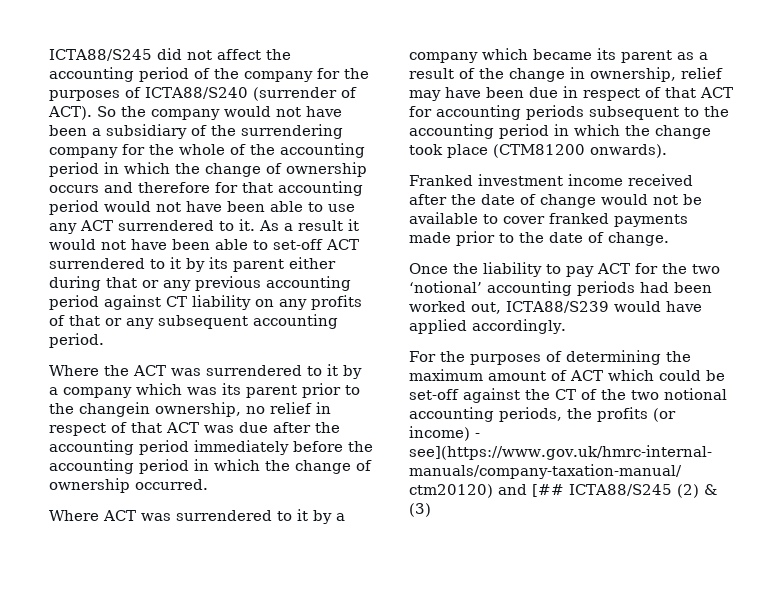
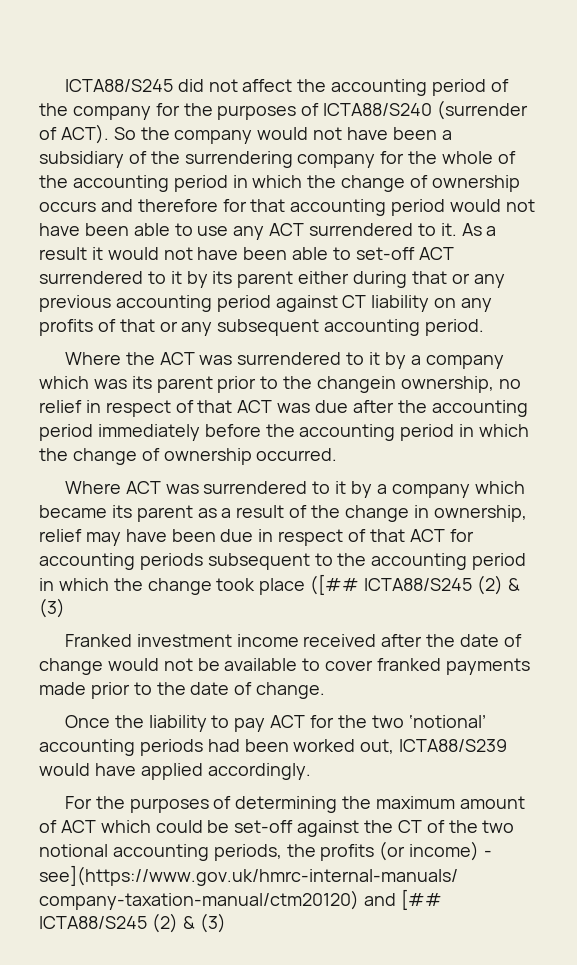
- Where ACT was surrendered to it by a company which became its parent as a result of the change in ownership, relief may have been due in respect of that ACT for accounting periods subsequent to the accounting period in which the change took place (CTM81200 onwards).
+ Where ACT was surrendered to it by a company which became its parent as a result of the change in ownership, relief may have been due in respect of that ACT for accounting periods subsequent to the accounting period in which the change took place ([## ICTA88/S245 (2) & (3)

